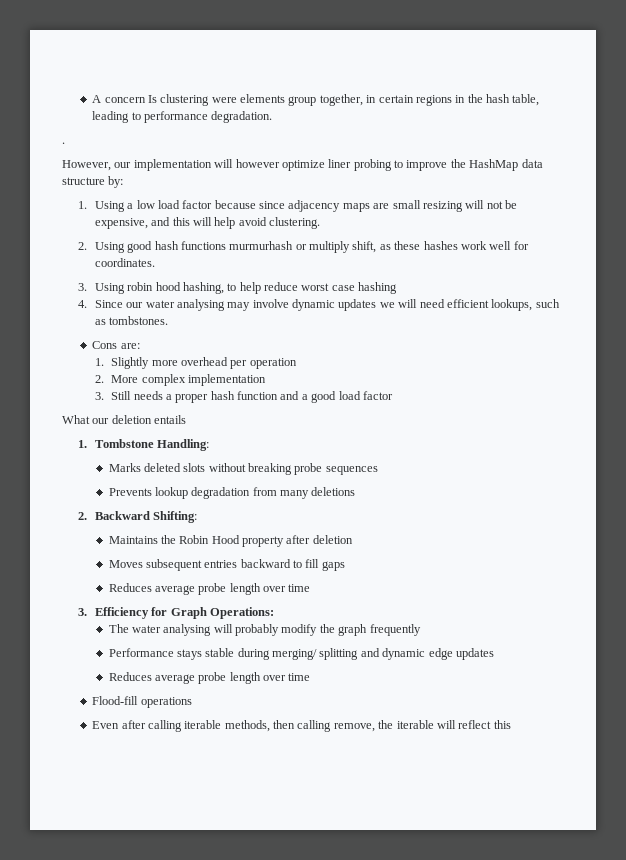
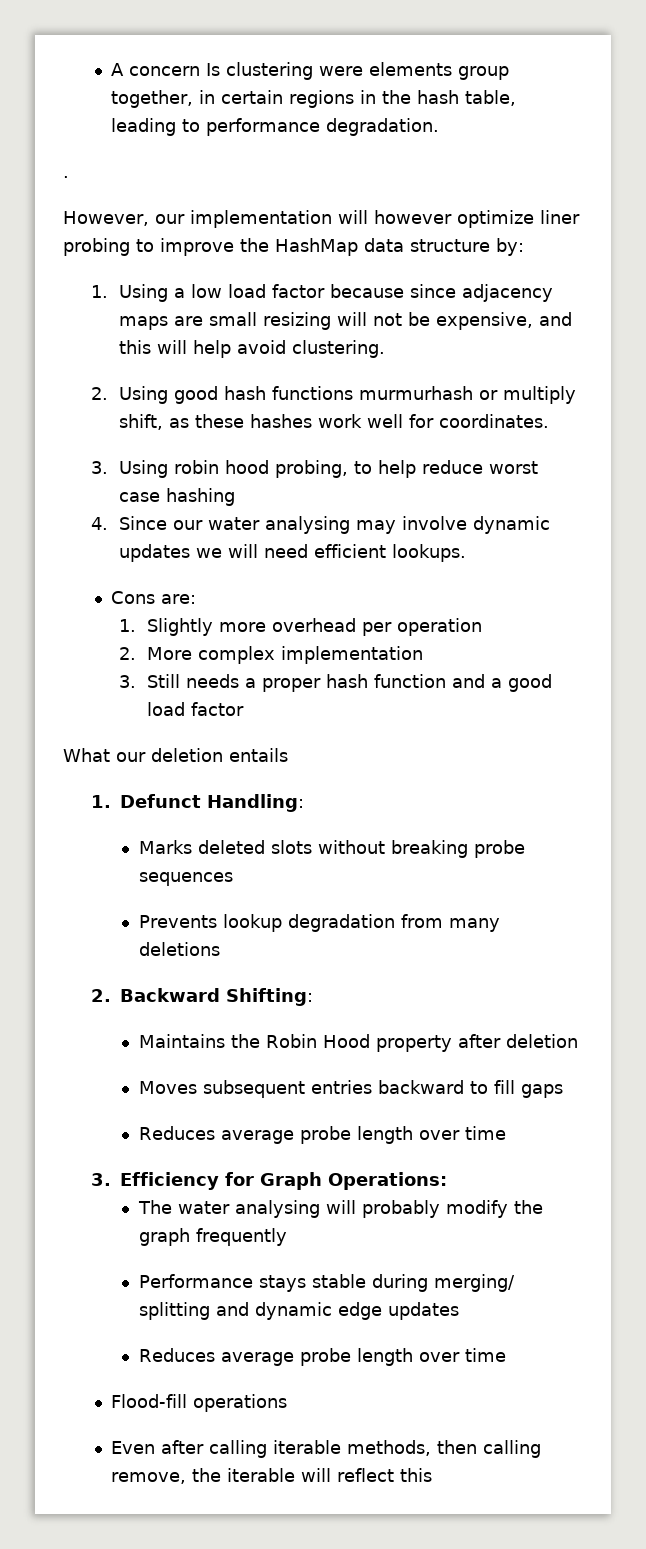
- 3. Using robin hood hashing, to help reduce worst case hashing
+ 3. Using robin hood probing, to help reduce worst case hashing
- 4. Since our water analysing may involve dynamic updates we will need efficient lookups, such as tombstones.
+ 4. Since our water analysing may involve dynamic updates we will need efficient lookups.
- 1. Tombstone Handling:
+ 1. Defunct Handling:

